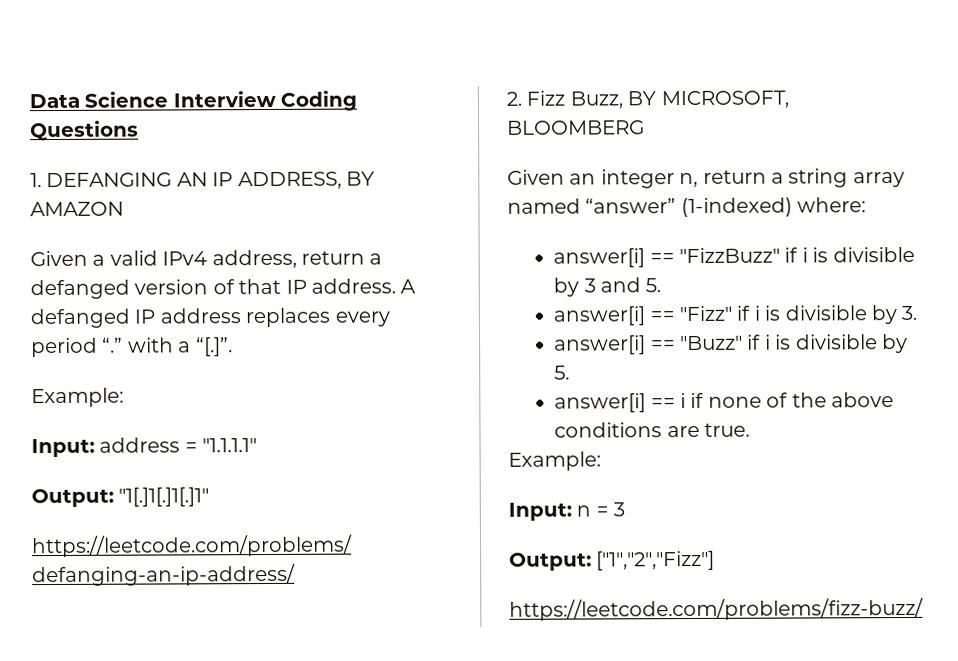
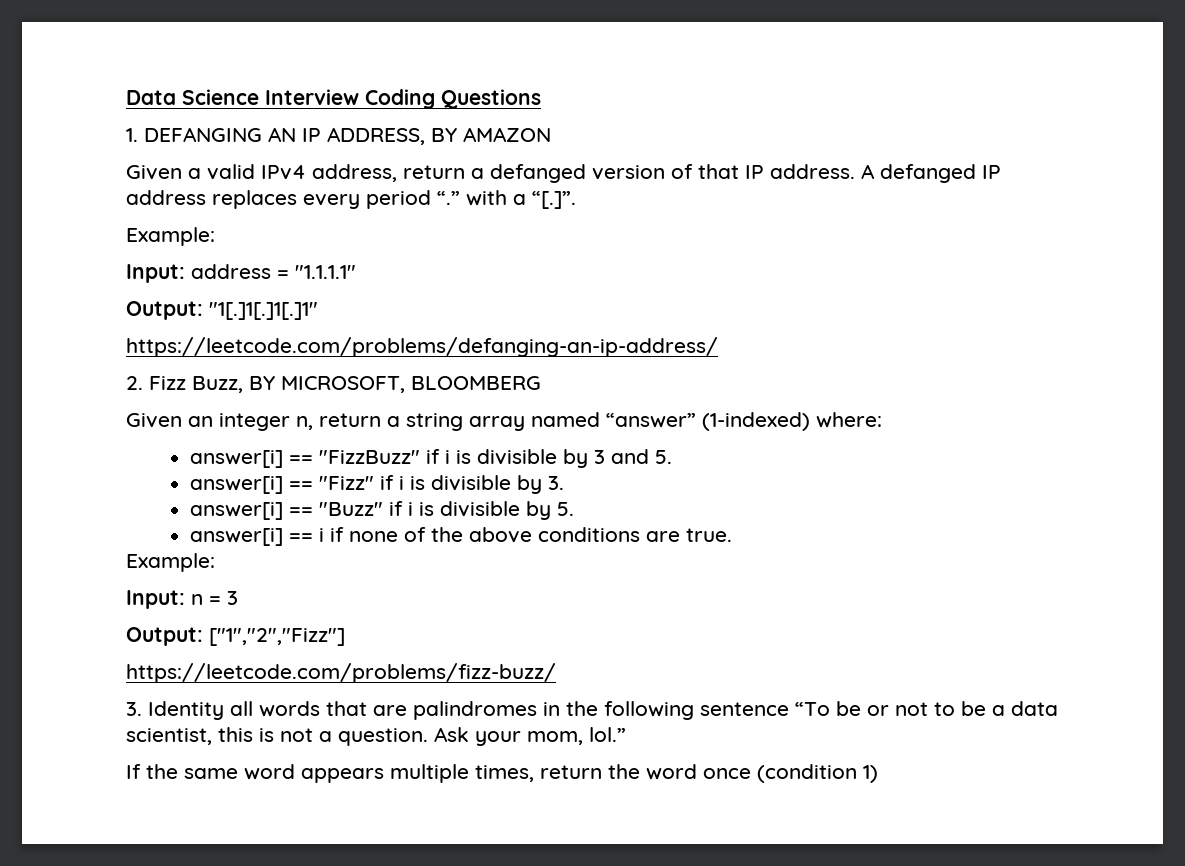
+ 3. Identity all words that are palindromes in the following sentence “To be or not to be a data scientist, this is not a question. Ask your mom, lol.”
+ If the same word appears multiple times, return the word once (condition 1)

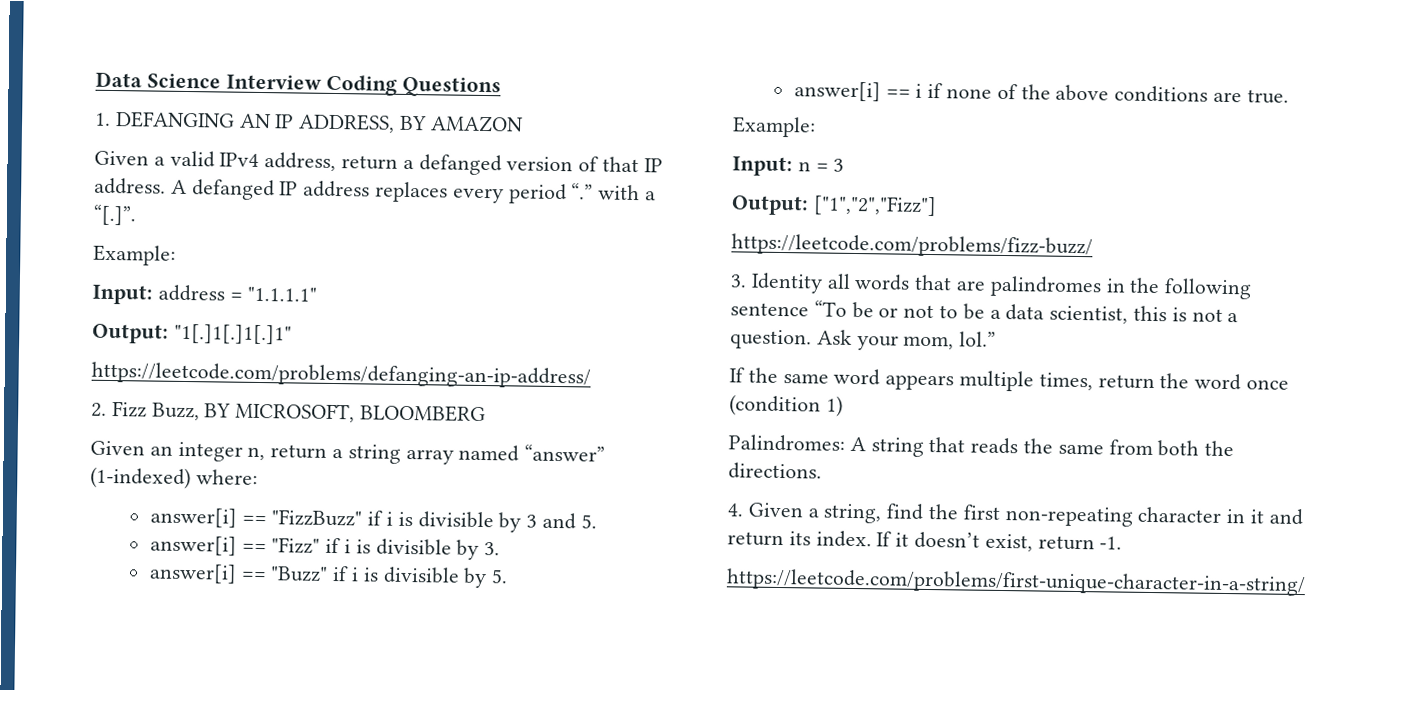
+ Palindromes: A string that reads the same from both the directions.
+ 4. Given a string, find the first non-repeating character in it and return its index. If it doesn’t exist, return -1.
+ https://leetcode.com/problems/first-unique-character-in-a-string/

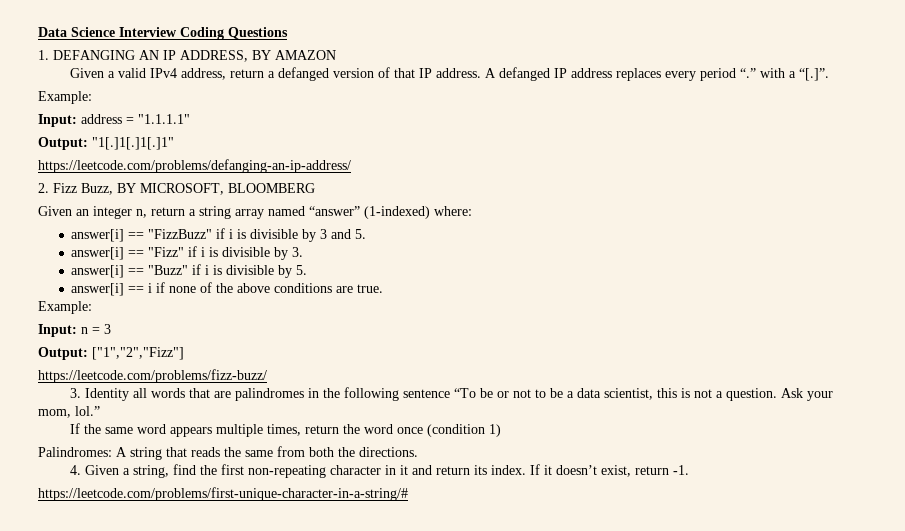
- https://leetcode.com/problems/first-unique-character-in-a-string/
+ https://leetcode.com/problems/first-unique-character-in-a-string/#

